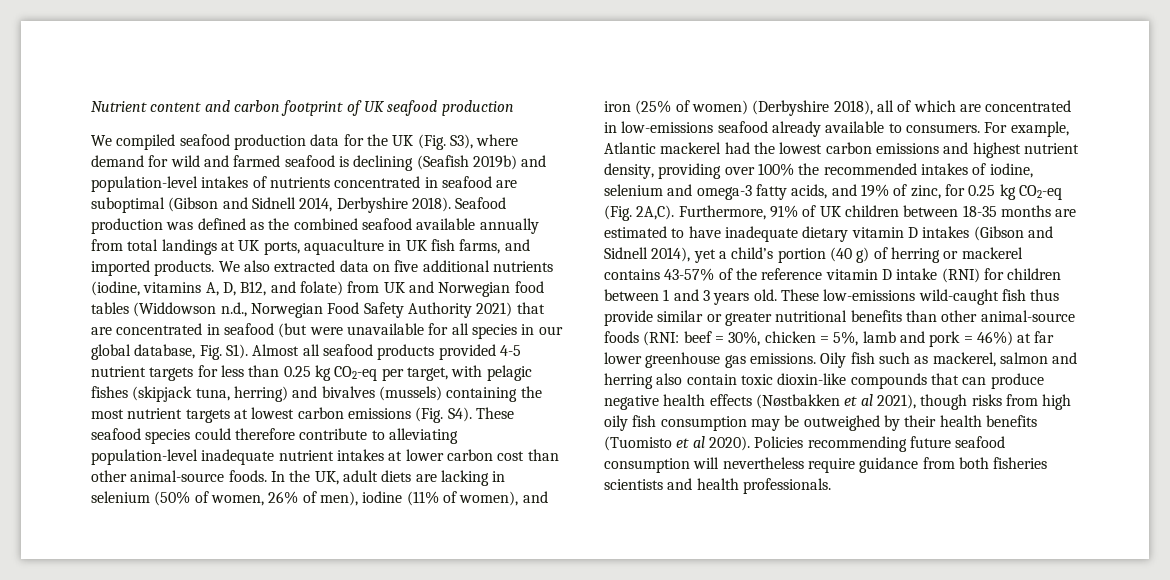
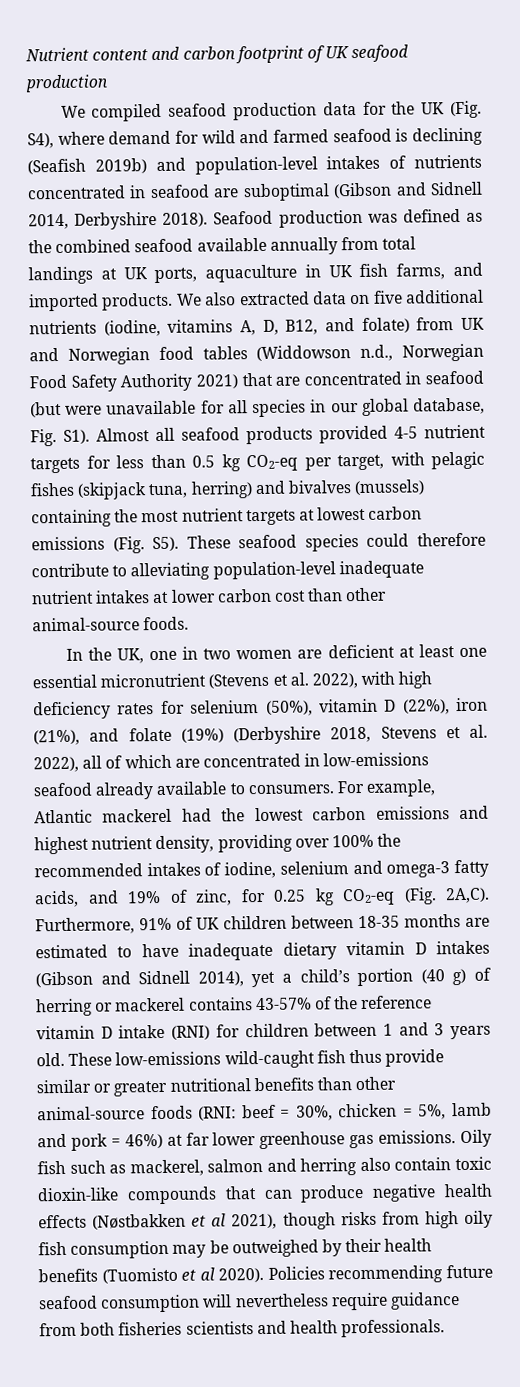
- We compiled seafood production data for the UK (Fig. S3), where demand for wild and farmed seafood is declining (Seafish 2019b) and population-level intakes of nutrients concentrated in seafood are suboptimal (Gibson and Sidnell 2014, Derbyshire 2018).
+ We compiled seafood production data for the UK (Fig. S4), where demand for wild and farmed seafood is declining (Seafish 2019b) and population-level intakes of nutrients concentrated in seafood are suboptimal (Gibson and Sidnell 2014, Derbyshire 2018).
- We also extracted data on five additional nutrients (iodine, vitamins A, D, B12, and folate) from UK and Norwegian food tables (Widdowson n.d., Norwegian Food Safety Authority 2021) that are concentrated in seafood (but were unavailable for all species in our global database, Fig. S1). Almost all seafood products provided 4-5 nutrient targets for less than 0.25 kg CO2-eq per target, with pelagic fishes (skipjack tuna, herring) and bivalves (mussels) containing the most nutrient targets at lowest carbon emissions (Fig. S4). These seafood species could therefore contribute to alleviating population-level inadequate nutrient intakes at lower carbon cost than other animal-source foods. In the UK, adult diets are lacking in selenium (50% of women, 26% of men), iodine (11% of women), and iron (25% of women) (Derbyshire 2018), all of which are concentrated in low-emissions seafood already available to consumers.
+ We also extracted data on five additional nutrients (iodine, vitamins A, D, B12, and folate) from UK and Norwegian food tables (Widdowson n.d., Norwegian Food Safety Authority 2021) that are concentrated in seafood (but were unavailable for all species in our global database, Fig. S1). Almost all seafood products provided 4-5 nutrient targets for less than 0.5 kg CO2-eq per target, with pelagic fishes (skipjack tuna, herring) and bivalves (mussels) containing the most nutrient targets at lowest carbon emissions (Fig. S5). These seafood species could therefore contribute to alleviating population-level inadequate nutrient intakes at lower carbon cost than other animal-source foods.
+ In the UK, one in two women are deficient at least one essential micronutrient (Stevens et al. 2022), with high deficiency rates for selenium (50%), vitamin D (22%), iron (21%), and folate (19%) (Derbyshire 2018, Stevens et al. 2022), all of which are concentrated in low-emissions seafood already available to consumers.

